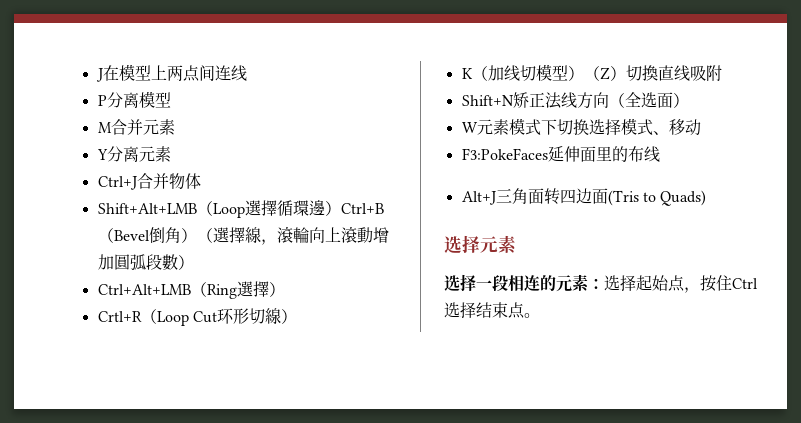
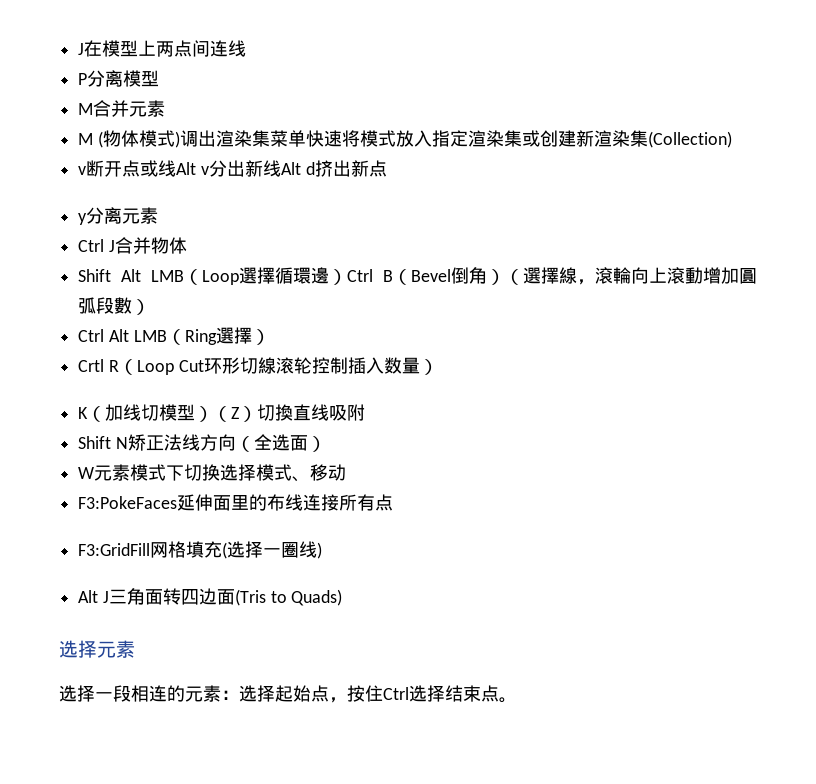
- Y分离元素
+ M (物体模式)调出渲染集菜单快速将模式放入指定渲染集或创建新渲染集(Collection)
+ v断开点或线Alt v分出新线Alt d挤出新点
+ y分离元素
- Ctrl+J合并物体
+ Ctrl J合并物体
- Shift+Alt+LMB（Loop選擇循環邊）Ctrl+B（Bevel倒角）（選擇線，滾輪向上滾動增加圓弧段數）
+ Shift Alt LMB（Loop選擇循環邊）Ctrl B（Bevel倒角）（選擇線，滾輪向上滾動增加圓弧段數）
- Ctrl+Alt+LMB（Ring選擇）
+ Ctrl Alt LMB（Ring選擇）
- Crtl+R（Loop Cut环形切線）
+ Crtl R（Loop Cut环形切線滚轮控制插入数量）
- Shift+N矫正法线方向（全选面）
+ Shift N矫正法线方向（全选面）
- F3:PokeFaces延伸面里的布线
- Alt+J三角面转四边面(Tris to Quads)
+ F3:PokeFaces延伸面里的布线连接所有点
+ F3:GridFill网格填充(选择一圈线)
+ Alt J三角面转四边面(Tris to Quads)

